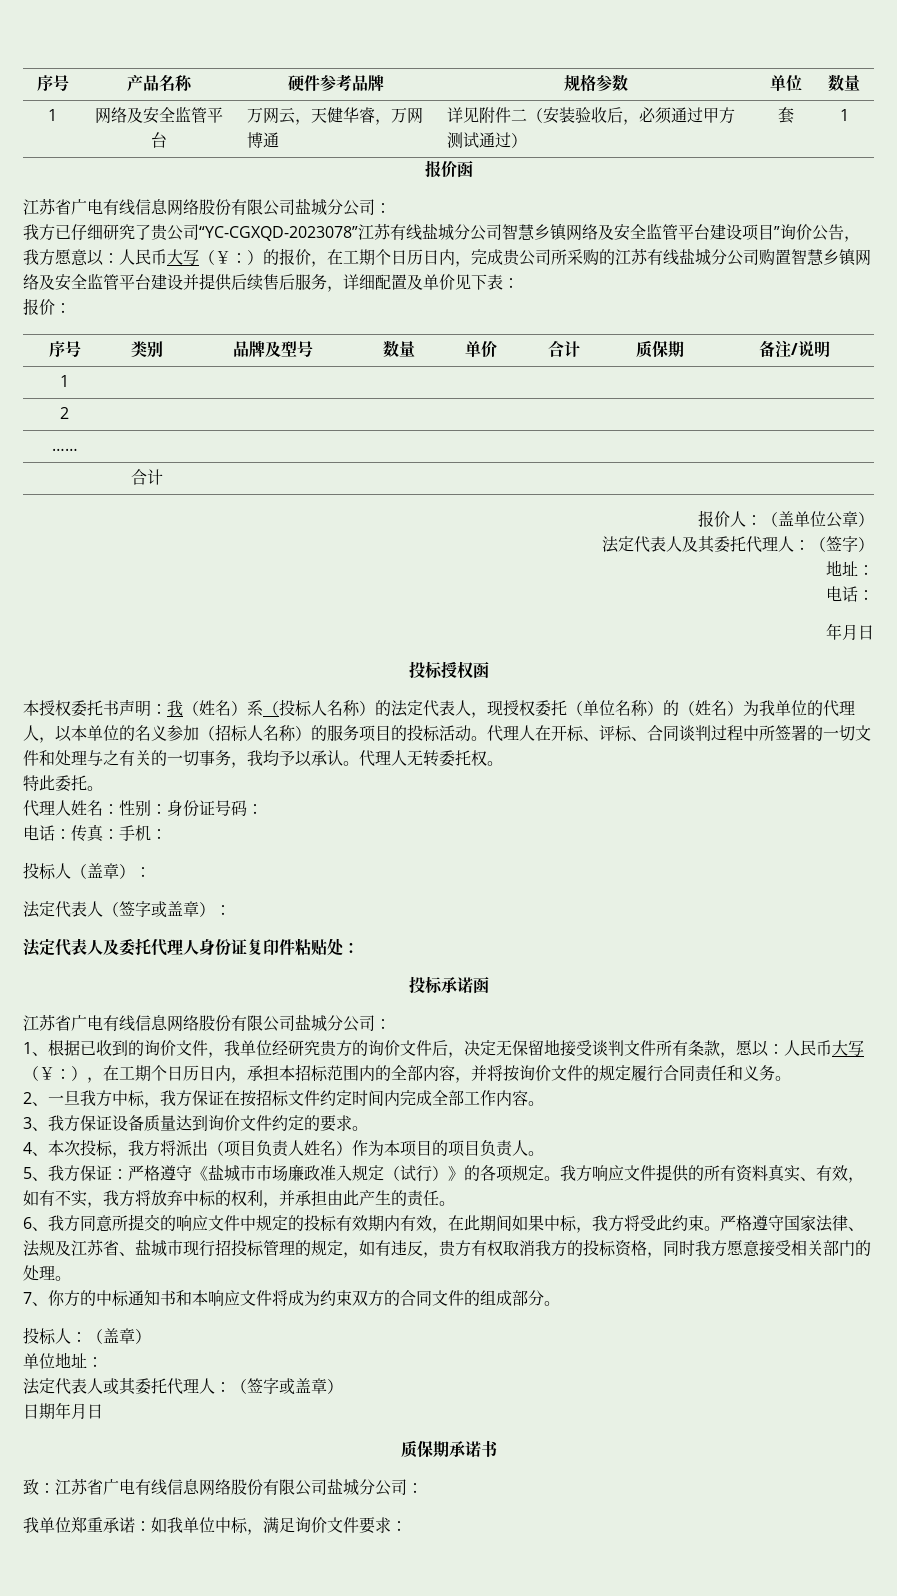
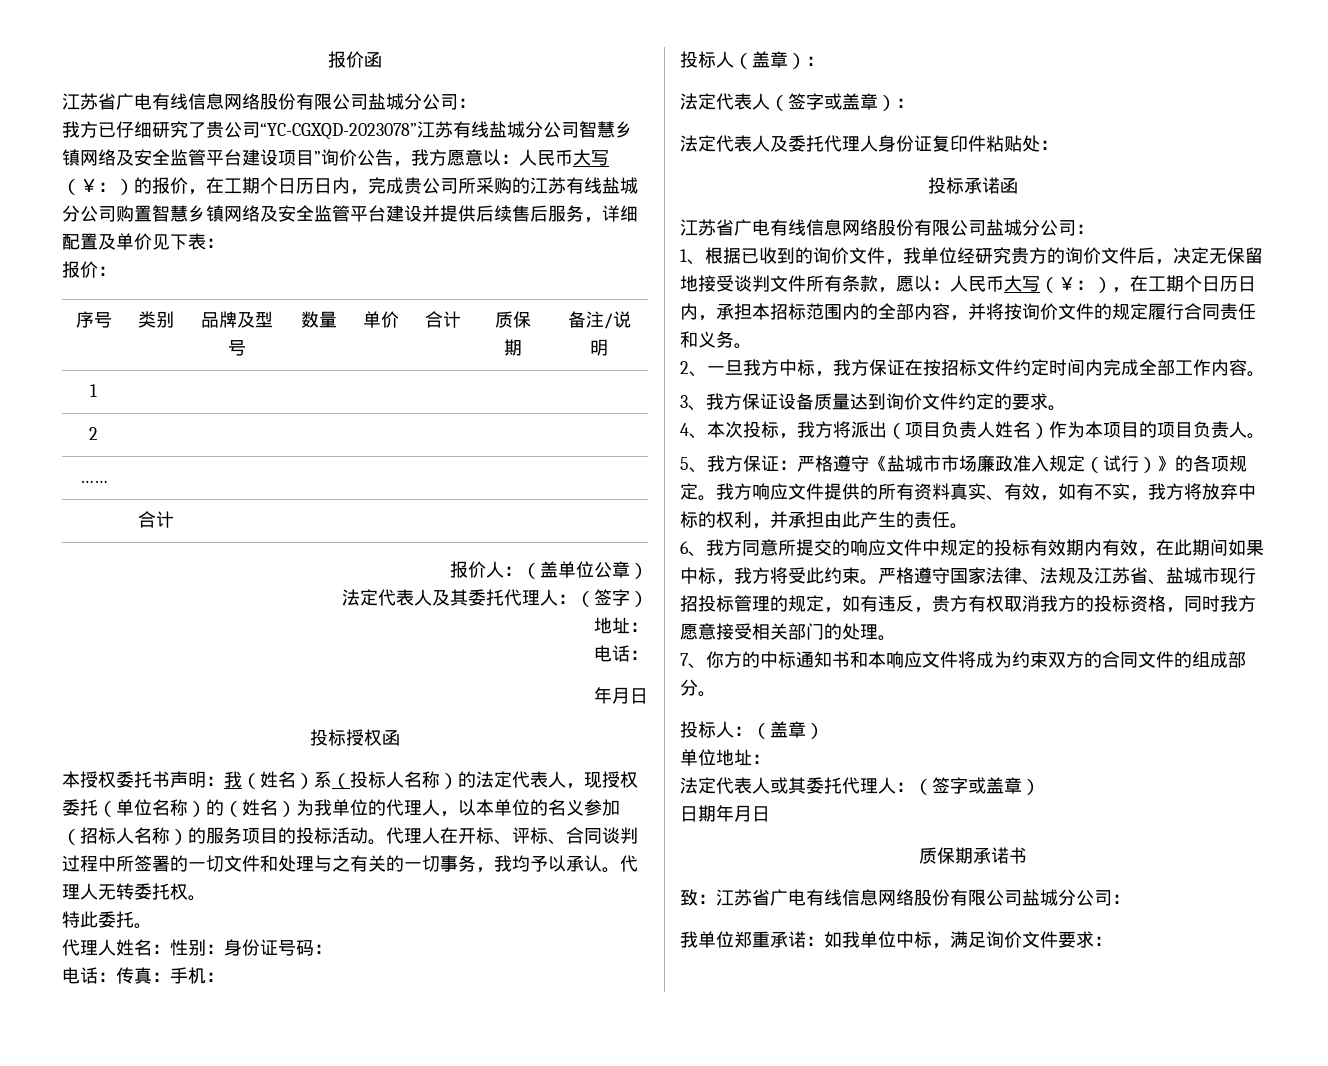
- 序号 | 产品名称 | 硬件参考品牌 | 规格参数 | 单位 | 数量
- 1 | 网络及安全监管平台 | 万网云，天健华睿，万网博通 | 详见附件二（安装验收后，必须通过甲方测试通过） | 套 | 1

